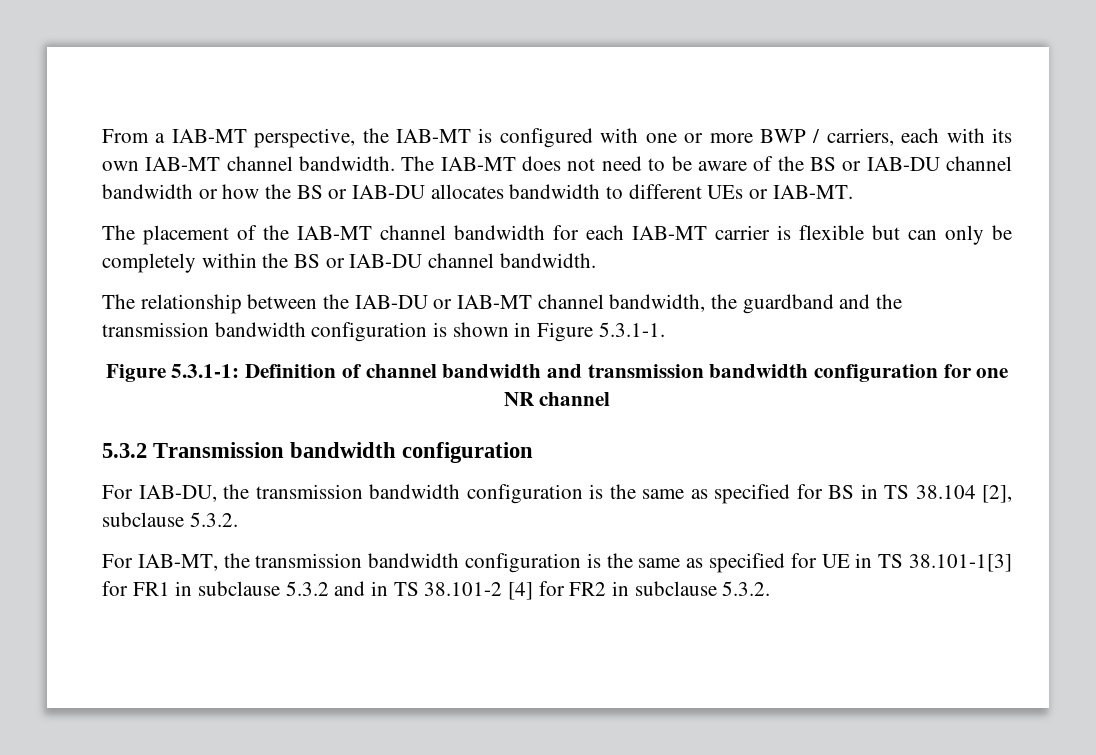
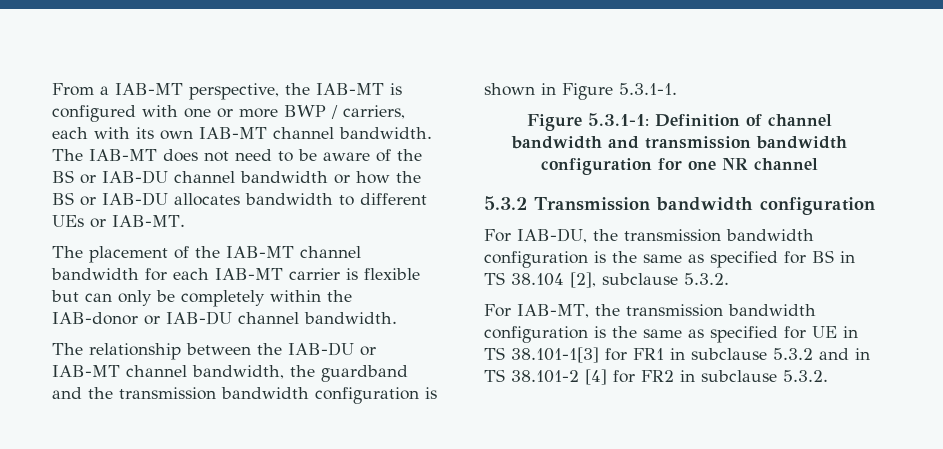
- The placement of the IAB-MT channel bandwidth for each IAB-MT carrier is flexible but can only be completely within the BS or IAB-DU channel bandwidth.
+ The placement of the IAB-MT channel bandwidth for each IAB-MT carrier is flexible but can only be completely within the IAB-donor or IAB-DU channel bandwidth.

